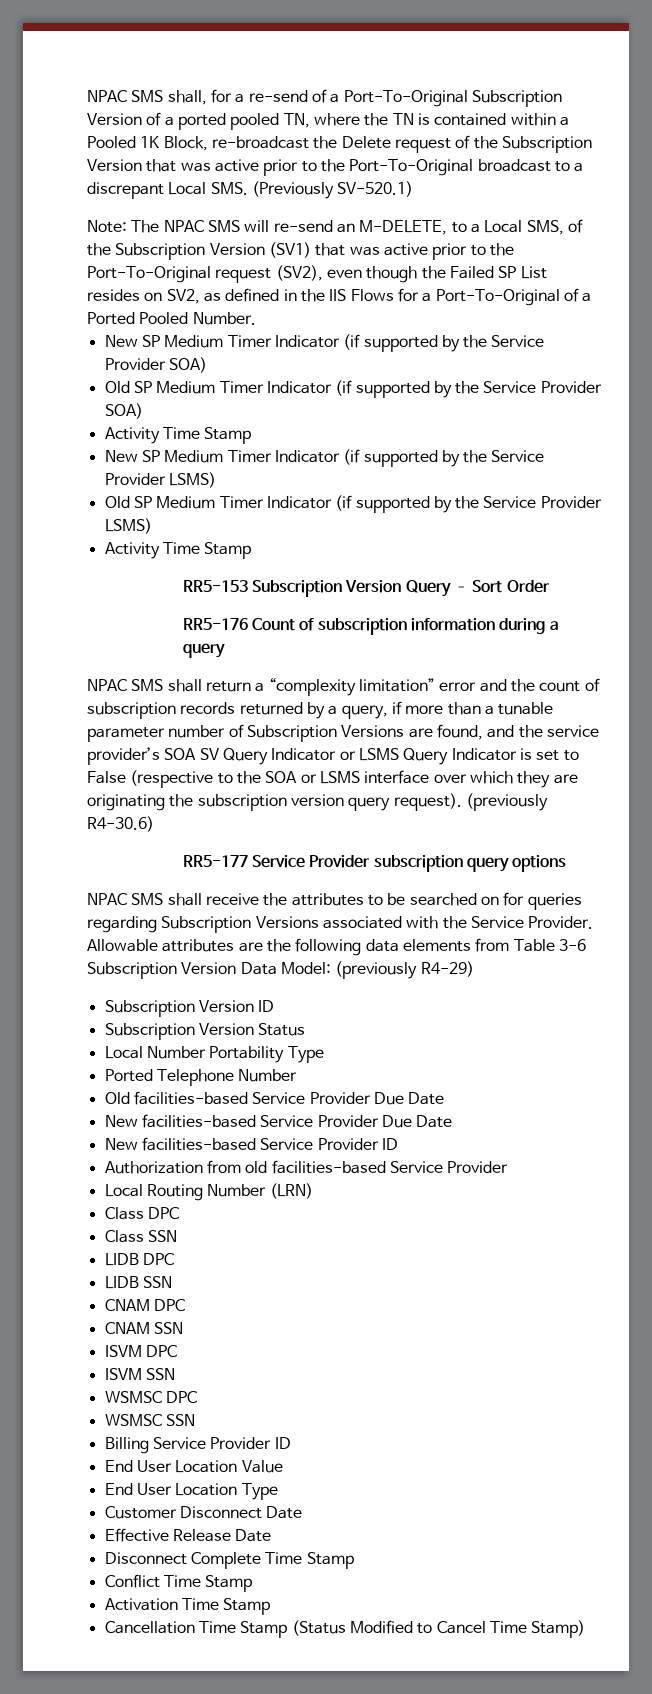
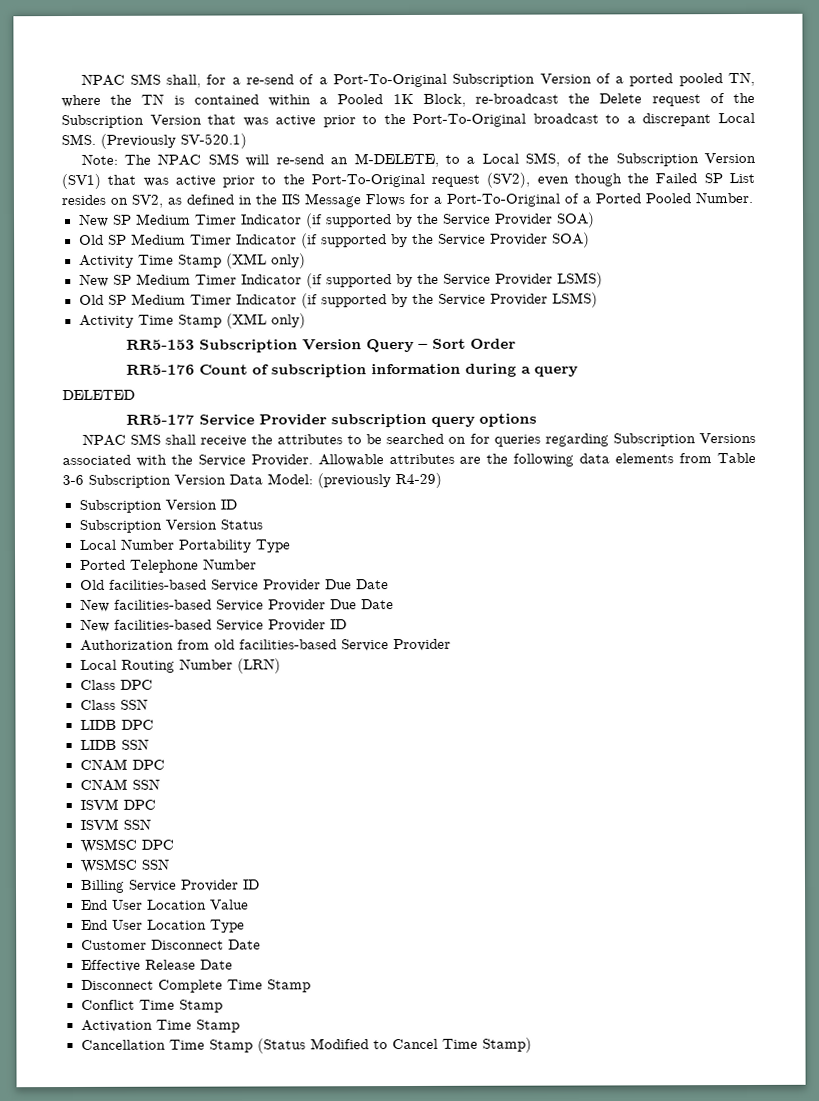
- Note: The NPAC SMS will re-send an M-DELETE, to a Local SMS, of the Subscription Version (SV1) that was active prior to the Port-To-Original request (SV2), even though the Failed SP List resides on SV2, as defined in the IIS Flows for a Port-To-Original of a Ported Pooled Number.
+ Note: The NPAC SMS will re-send an M-DELETE, to a Local SMS, of the Subscription Version (SV1) that was active prior to the Port-To-Original request (SV2), even though the Failed SP List resides on SV2, as defined in the IIS Message Flows for a Port-To-Original of a Ported Pooled Number.
  Old SP Medium Timer Indicator (if supported by the Service Provider SOA)
- Activity Time Stamp
+ Activity Time Stamp (XML only)
  Old SP Medium Timer Indicator (if supported by the Service Provider LSMS)
- Activity Time Stamp
+ Activity Time Stamp (XML only)
- NPAC SMS shall return a “complexity limitation” error and the count of subscription records returned by a query, if more than a tunable parameter number of Subscription Versions are found, and the service provider’s SOA SV Query Indicator or LSMS Query Indicator is set to False (respective to the SOA or LSMS interface over which they are originating the subscription version query request). (previously R4-30.6)
+ DELETED

